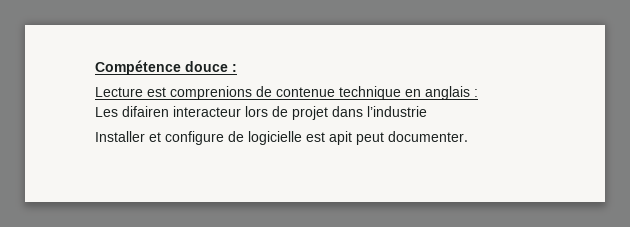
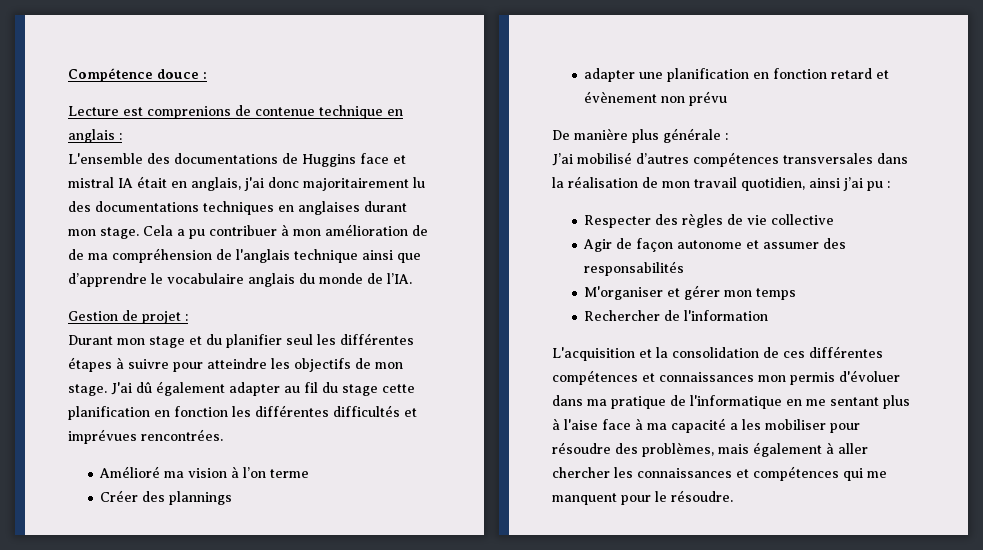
- Les difairen interacteur lors de projet dans l’industrie
- Installer et configure de logicielle est apit peut documenter.
+ L'ensemble des documentations de Huggins face et mistral IA était en anglais, j'ai donc majoritairement lu des documentations techniques en anglaises durant mon stage. Cela a pu contribuer à mon amélioration de de ma compréhension de l'anglais technique ainsi que d’apprendre le vocabulaire anglais du monde de l’IA.
+ Gestion de projet :
+ Durant mon stage et du planifier seul les différentes étapes à suivre pour atteindre les objectifs de mon stage. J'ai dû également adapter au fil du stage cette planification en fonction les différentes difficultés et imprévues rencontrées.
+ Amélioré ma vision à l’on terme
+ Créer des plannings
+ adapter une planification en fonction retard et évènement non prévu
+ De manière plus générale :
+ J’ai mobilisé d’autres compétences transversales dans la réalisation de mon travail quotidien, ainsi j’ai pu :
+ Respecter des règles de vie collective
+ Agir de façon autonome et assumer des responsabilités
+ M'organiser et gérer mon temps
+ Rechercher de l'information
+ L'acquisition et la consolidation de ces différentes compétences et connaissances mon permis d'évoluer dans ma pratique de l'informatique en me sentant plus à l'aise face à ma capacité a les mobiliser pour résoudre des problèmes, mais également à aller chercher les connaissances et compétences qui me manquent pour le résoudre.

